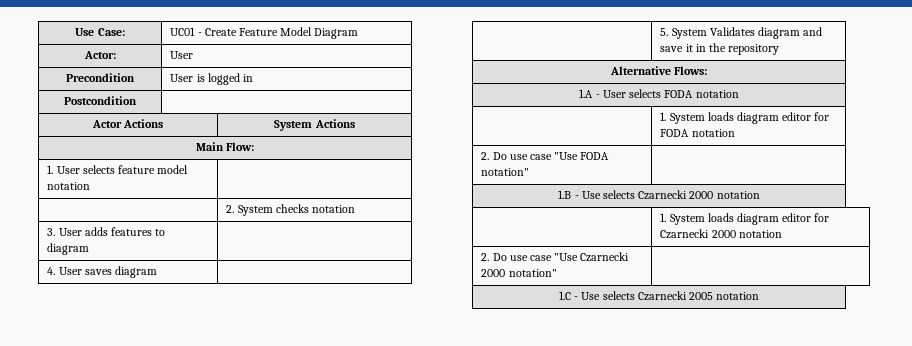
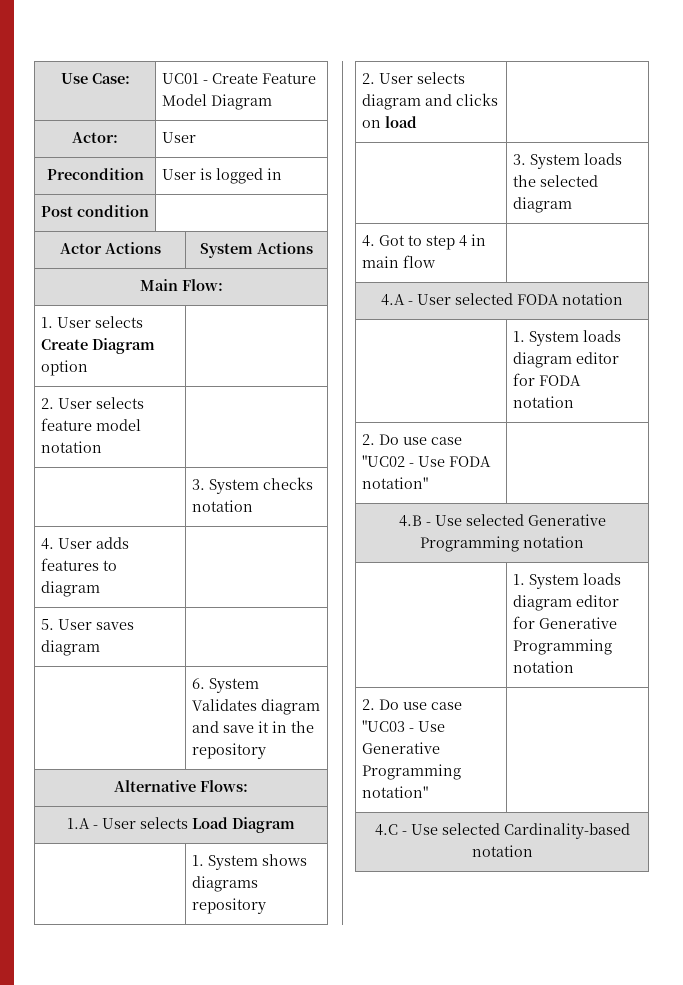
- Postcondition |
+ Post condition |
- 1. User selects feature model notation |
+ 1. User selects Create Diagram option |
+ 2. User selects feature model notation |
- | 2. System checks notation
+ | 3. System checks notation
- 3. User adds features to diagram |
+ 4. User adds features to diagram |
- 4. User saves diagram |
+ 5. User saves diagram |
- | 5. System Validates diagram and save it in the repository
+ | 6. System Validates diagram and save it in the repository
- 1.A - User selects FODA notation
+ 1.A - User selects Load Diagram
+ | 1. System shows diagrams repository
+ 2. User selects diagram and clicks on load |
+ | 3. System loads the selected diagram
+ 4. Got to step 4 in main flow |
+ 4.A - User selected FODA notation
- 2. Do use case "Use FODA notation" |
+ 2. Do use case "UC02 - Use FODA notation" |
- 1.B - Use selects Czarnecki 2000 notation
- | 1. System loads diagram editor for Czarnecki 2000 notation
- 2. Do use case "Use Czarnecki 2000 notation" |
- 1.C - Use selects Czarnecki 2005 notation
+ 4.B - Use selected Generative Programming notation
+ | 1. System loads diagram editor for Generative Programming notation
+ 2. Do use case "UC03 - Use Generative Programming notation" |
+ 4.C - Use selected Cardinality-based notation

